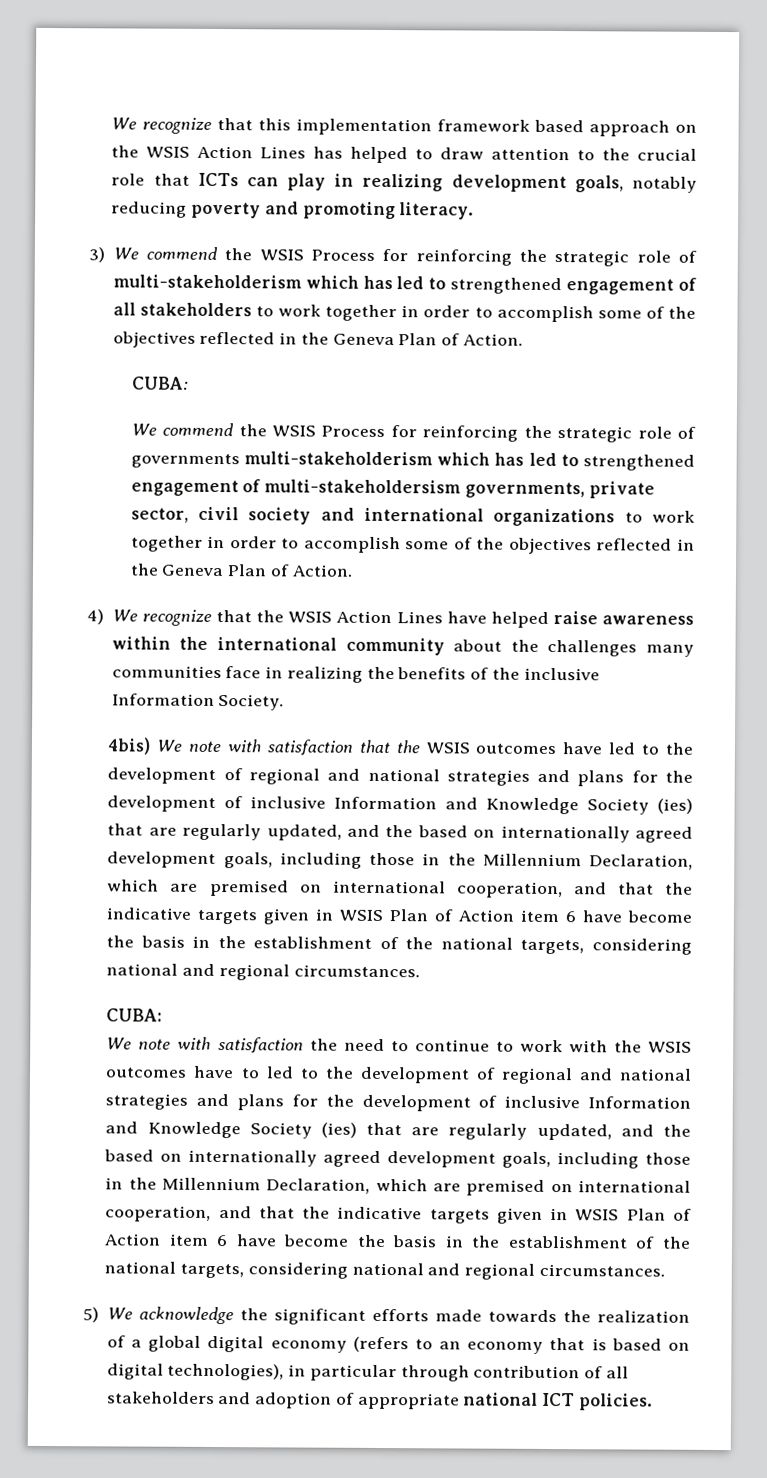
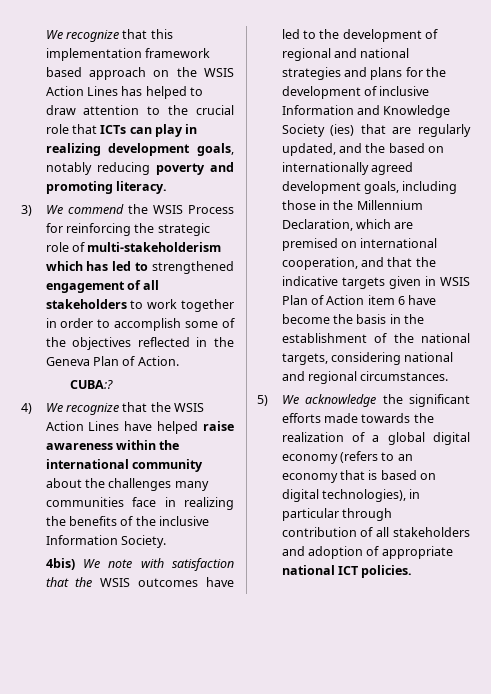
  3) We commend the WSIS Process for reinforcing the strategic role of multi-stakeholderism which has led to strengthened engagement of all stakeholders to work together in order to accomplish some of the objectives reflected in the Geneva Plan of Action.
- CUBA:
- We commend the WSIS Process for reinforcing the strategic role of governments multi-stakeholderism which has led to strengthened engagement of multi-stakeholdersism governments, private sector, civil society and international organizations to work together in order to accomplish some of the objectives reflected in the Geneva Plan of Action.
+ CUBA:?
  4bis) We note with satisfaction that the WSIS outcomes have led to the development of regional and national strategies and plans for the development of inclusive Information and Knowledge Society (ies) that are regularly updated, and the based on internationally agreed development goals, including those in the Millennium Declaration, which are premised on international cooperation, and that the indicative targets given in WSIS Plan of Action item 6 have become the basis in the establishment of the national targets, considering national and regional circumstances.
- CUBA:
- We note with satisfaction the need to continue to work with the WSIS outcomes have to led to the development of regional and national strategies and plans for the development of inclusive Information and Knowledge Society (ies) that are regularly updated, and the based on internationally agreed development goals, including those in the Millennium Declaration, which are premised on international cooperation, and that the indicative targets given in WSIS Plan of Action item 6 have become the basis in the establishment of the national targets, considering national and regional circumstances.

